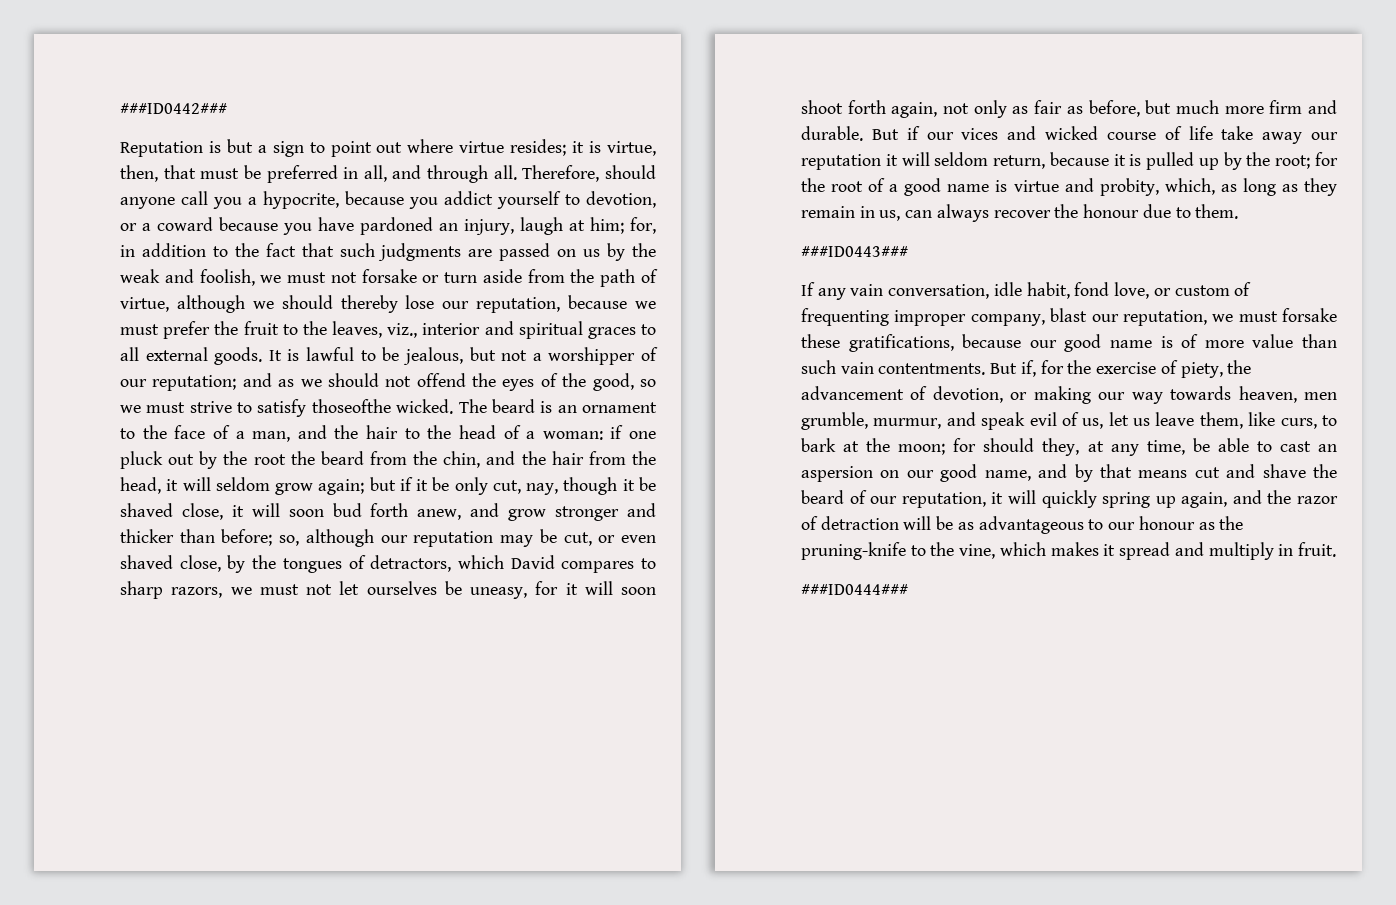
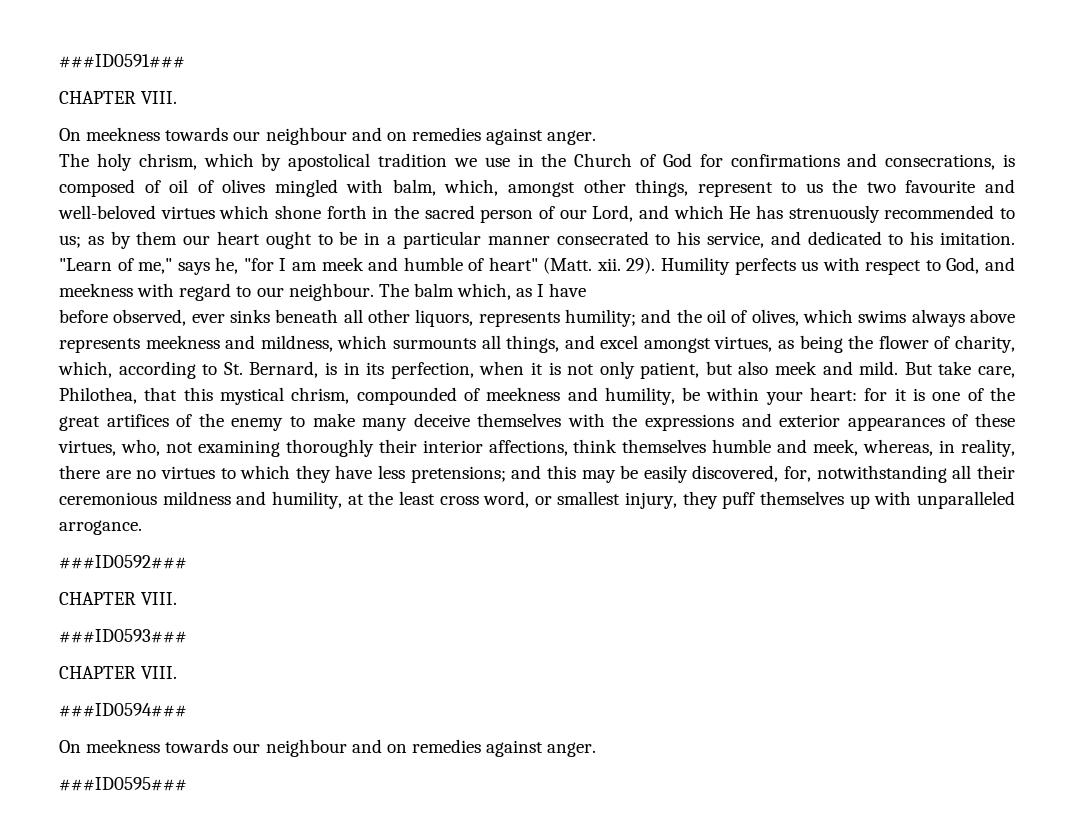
- ###ID0442###
- Reputation is but a sign to point out where virtue resides; it is virtue, then, that must be preferred in all, and through all. Therefore, should anyone call you a hypocrite, because you addict yourself to devotion, or a coward because you have pardoned an injury, laugh at him; for, in addition to the fact that such judgments are passed on us by the weak and foolish, we must not forsake or turn aside from the path of virtue, although we should thereby lose our reputation, because we must prefer the fruit to the leaves, viz., interior and spiritual graces to all external goods. It is lawful to be jealous, but not a worshipper of our reputation; and as we should not offend the eyes of the good, so we must strive to satisfy thoseofthe wicked. The beard is an ornament to the face of a man, and the hair to the head of a woman: if one pluck out by the root the beard from the chin, and the hair from the head, it will seldom grow again; but if it be only cut, nay, though it be shaved close, it will soon bud forth anew, and grow stronger and thicker than before; so, although our reputation may be cut, or even shaved close, by the tongues of detractors, which David compares to sharp razors, we must not let ourselves be uneasy, for it will soon shoot forth again, not only as fair as before, but much more firm and durable. But if our vices and wicked course of life take away our reputation it will seldom return, because it is pulled up by the root; for the root of a good name is virtue and probity, which, as long as they remain in us, can always recover the honour due to them.
- ###ID0443###
- If any vain conversation, idle habit, fond love, or custom of frequenting improper company, blast our reputation, we must forsake these gratifications, because our good name is of more value than such vain contentments. But if, for the exercise of piety, the advancement of devotion, or making our way towards heaven, men grumble, murmur, and speak evil of us, let us leave them, like curs, to bark at the moon; for should they, at any time, be able to cast an aspersion on our good name, and by that means cut and shave the beard of our reputation, it will quickly spring up again, and the razor of detraction will be as advantageous to our honour as the pruning-knife to the vine, which makes it spread and multiply in fruit.
- ###ID0444###
+ ###ID0591###
+ CHAPTER VIII.
+ On meekness towards our neighbour and on remedies against anger.
+ The holy chrism, which by apostolical tradition we use in the Church of God for confirmations and consecrations, is composed of oil of olives mingled with balm, which, amongst other things, represent to us the two favourite and well-beloved virtues which shone forth in the sacred person of our Lord, and which He has strenuously recommended to us; as by them our heart ought to be in a particular manner consecrated to his service, and dedicated to his imitation. "Learn of me," says he, "for I am meek and humble of heart" (Matt. xii. 29). Humility perfects us with respect to God, and meekness with regard to our neighbour. The balm which, as I have
+ before observed, ever sinks beneath all other liquors, represents humility; and the oil of olives, which swims always above represents meekness and mildness, which surmounts all things, and excel amongst virtues, as being the flower of charity, which, according to St. Bernard, is in its perfection, when it is not only patient, but also meek and mild. But take care, Philothea, that this mystical chrism, compounded of meekness and humility, be within your heart: for it is one of the great artifices of the enemy to make many deceive themselves with the expressions and exterior appearances of these virtues, who, not examining thoroughly their interior affections, think themselves humble and meek, whereas, in reality, there are no virtues to which they have less pretensions; and this may be easily discovered, for, notwithstanding all their ceremonious mildness and humility, at the least cross word, or smallest injury, they puff themselves up with unparalleled arrogance.
+ ###ID0592###
+ CHAPTER VIII.
+ ###ID0593###
+ CHAPTER VIII.
+ ###ID0594###
+ On meekness towards our neighbour and on remedies against anger.
+ ###ID0595###

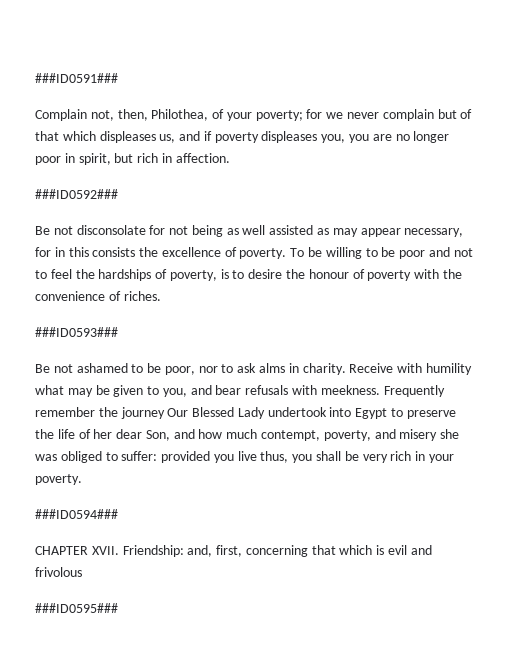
  ###ID0591###
- CHAPTER VIII.
- On meekness towards our neighbour and on remedies against anger.
- The holy chrism, which by apostolical tradition we use in the Church of God for confirmations and consecrations, is composed of oil of olives mingled with balm, which, amongst other things, represent to us the two favourite and well-beloved virtues which shone forth in the sacred person of our Lord, and which He has strenuously recommended to us; as by them our heart ought to be in a particular manner consecrated to his service, and dedicated to his imitation. "Learn of me," says he, "for I am meek and humble of heart" (Matt. xii. 29). Humility perfects us with respect to God, and meekness with regard to our neighbour. The balm which, as I have
- before observed, ever sinks beneath all other liquors, represents humility; and the oil of olives, which swims always above represents meekness and mildness, which surmounts all things, and excel amongst virtues, as being the flower of charity, which, according to St. Bernard, is in its perfection, when it is not only patient, but also meek and mild. But take care, Philothea, that this mystical chrism, compounded of meekness and humility, be within your heart: for it is one of the great artifices of the enemy to make many deceive themselves with the expressions and exterior appearances of these virtues, who, not examining thoroughly their interior affections, think themselves humble and meek, whereas, in reality, there are no virtues to which they have less pretensions; and this may be easily discovered, for, notwithstanding all their ceremonious mildness and humility, at the least cross word, or smallest injury, they puff themselves up with unparalleled arrogance.
+ Complain not, then, Philothea, of your poverty; for we never complain but of that which displeases us, and if poverty displeases you, you are no longer poor in spirit, but rich in affection.
  ###ID0592###
- CHAPTER VIII.
+ Be not disconsolate for not being as well assisted as may appear necessary, for in this consists the excellence of poverty. To be willing to be poor and not to feel the hardships of poverty, is to desire the honour of poverty with the convenience of riches.
  ###ID0593###
- CHAPTER VIII.
+ Be not ashamed to be poor, nor to ask alms in charity. Receive with humility what may be given to you, and bear refusals with meekness. Frequently remember the journey Our Blessed Lady undertook into Egypt to preserve the life of her dear Son, and how much contempt, poverty, and misery she was obliged to suffer: provided you live thus, you shall be very rich in your poverty.
  ###ID0594###
- On meekness towards our neighbour and on remedies against anger.
+ CHAPTER XVII. Friendship: and, first, concerning that which is evil and frivolous

